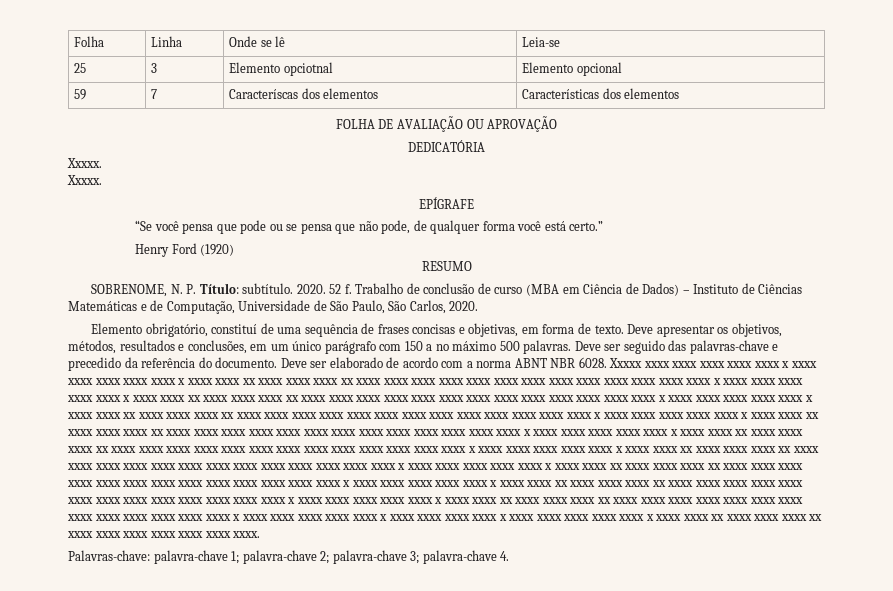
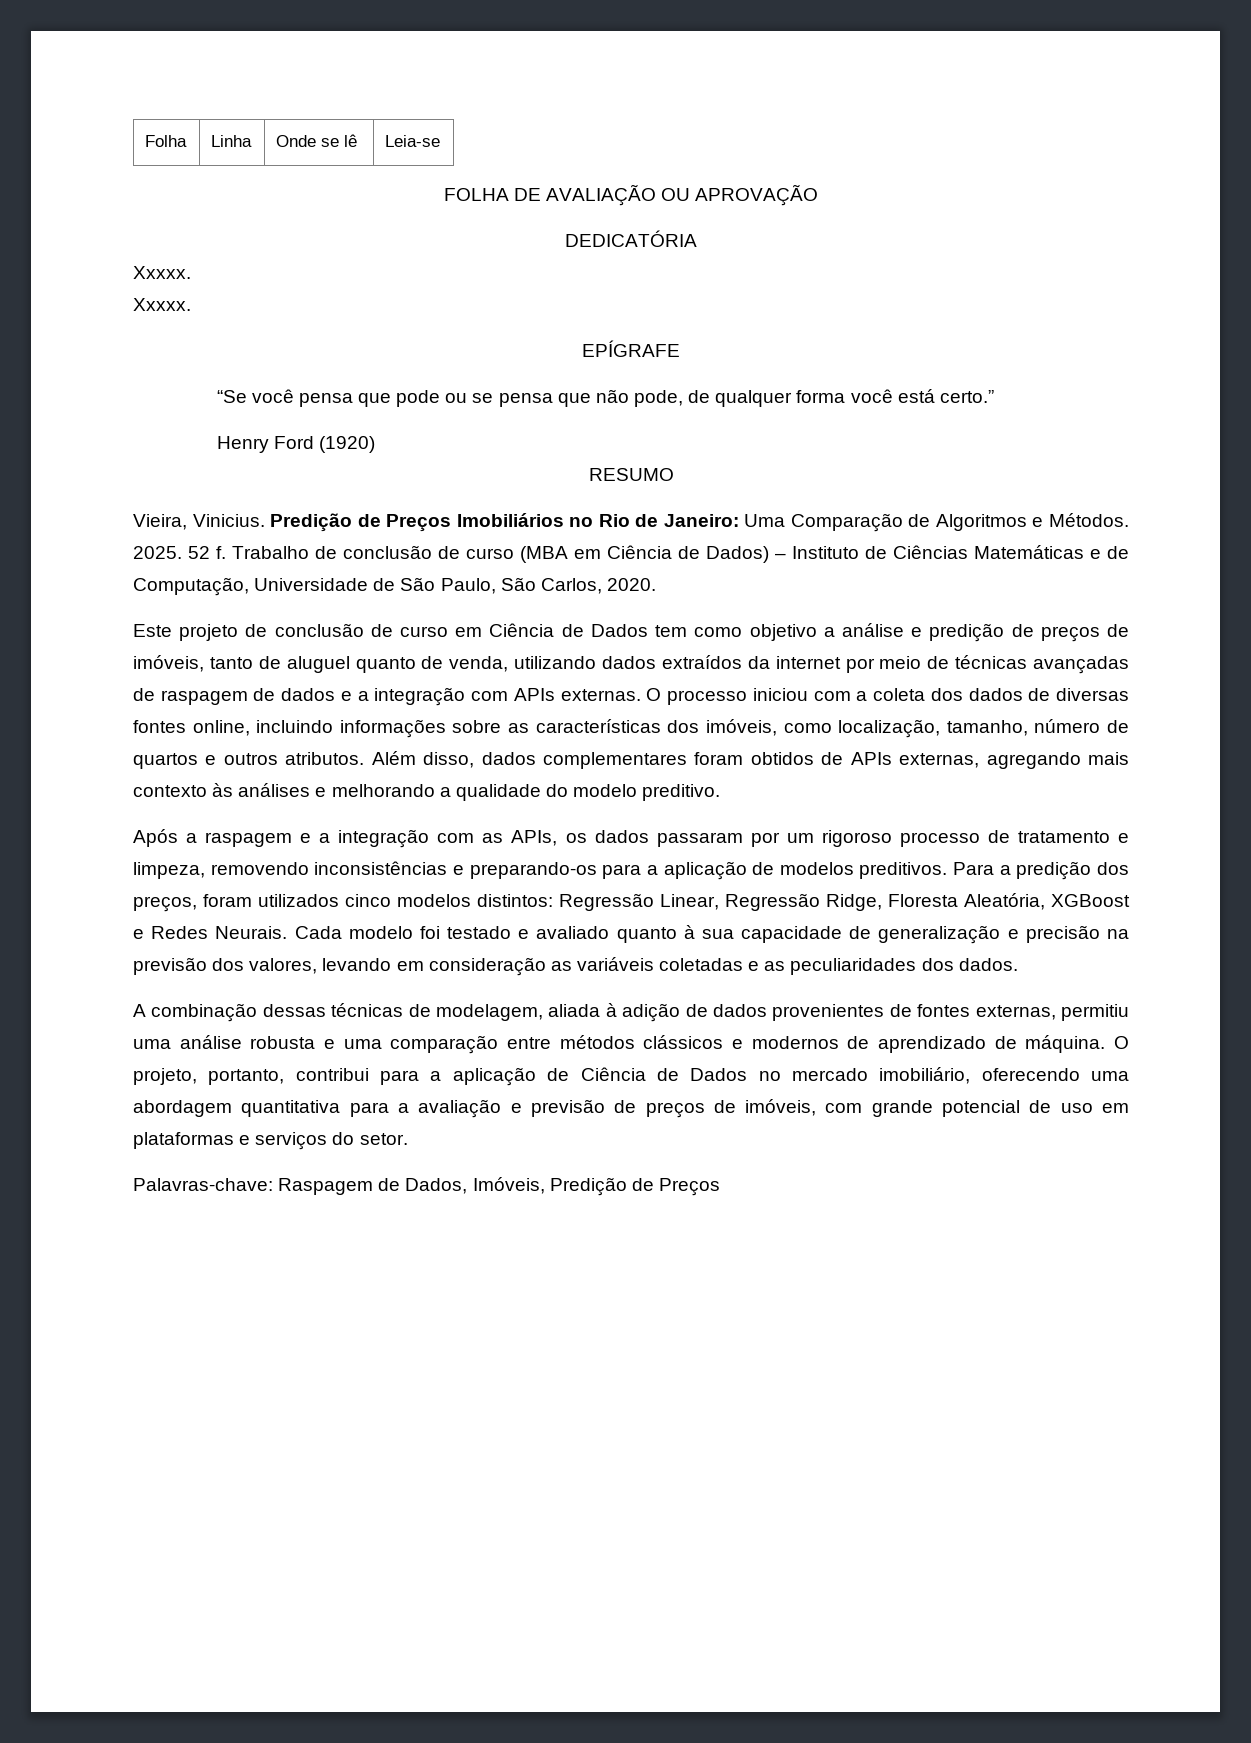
- 25 | 3 | Elemento opciotnal | Elemento opcional
- 59 | 7 | Caracteríscas dos elementos | Características dos elementos
- SOBRENOME, N. P. Título: subtítulo. 2020.
+ Vieira, Vinicius. Predição de Preços Imobiliários no Rio de Janeiro: Uma Comparação de Algoritmos e Métodos. 2025.
- Elemento obrigatório, constituí de uma sequência de frases concisas e objetivas, em forma de texto. Deve apresentar os objetivos, métodos, resultados e conclusões, em um único parágrafo com 150 a no máximo 500 palavras. Deve ser seguido das palavras-chave e precedido da referência do documento. Deve ser elaborado de acordo com a norma ABNT NBR 6028. Xxxxx xxxx xxxx xxxx xxxx xxxx x xxxx xxxx xxxx xxxx xxxx x xxxx xxxx xx xxxx xxxx xxxx xx xxxx xxxx xxxx xxxx xxxx xxxx xxxx xxxx xxxx xxxx xxxx xxxx xxxx x xxxx xxxx xxxx xxxx xxxx x xxxx xxxx xx xxxx xxxx xxxx xx xxxx xxxx xxxx xxxx xxxx xxxx xxxx xxxx xxxx xxxx xxxx xxxx xxxx x xxxx xxxx xxxx xxxx xxxx x xxxx xxxx xx xxxx xxxx xxxx xx xxxx xxxx xxxx xxxx xxxx xxxx xxxx xxxx xxxx xxxx xxxx xxxx xxxx x xxxx xxxx xxxx xxxx xxxx x xxxx xxxx xx xxxx xxxx xxxx xx xxxx xxxx xxxx xxxx xxxx xxxx xxxx xxxx xxxx xxxx xxxx xxxx xxxx x xxxx xxxx xxxx xxxx xxxx x xxxx xxxx xx xxxx xxxx xxxx xx xxxx xxxx xxxx xxxx xxxx xxxx xxxx xxxx xxxx xxxx xxxx xxxx xxxx x xxxx xxxx xxxx xxxx xxxx x xxxx xxxx xx xxxx xxxx xxxx xx xxxx xxxx xxxx xxxx xxxx xxxx xxxx xxxx xxxx xxxx xxxx xxxx xxxx x xxxx xxxx xxxx xxxx xxxx x xxxx xxxx xx xxxx xxxx xxxx xx xxxx xxxx xxxx xxxx xxxx xxxx xxxx xxxx xxxx xxxx xxxx xxxx xxxx x xxxx xxxx xxxx xxxx xxxx x xxxx xxxx xx xxxx xxxx xxxx xx xxxx xxxx xxxx xxxx xxxx xxxx xxxx xxxx xxxx xxxx xxxx xxxx xxxx x xxxx xxxx xxxx xxxx xxxx x xxxx xxxx xx xxxx xxxx xxxx xx xxxx xxxx xxxx xxxx xxxx xxxx xxxx xxxx xxxx xxxx xxxx xxxx xxxx x xxxx xxxx xxxx xxxx xxxx x xxxx xxxx xxxx xxxx x xxxx xxxx xxxx xxxx xxxx x xxxx xxxx xx xxxx xxxx xxxx xx xxxx xxxx xxxx xxxx xxxx xxxx xxxx.
- Palavras-chave: palavra-chave 1; palavra-chave 2; palavra-chave 3; palavra-chave 4.
+ Este projeto de conclusão de curso em Ciência de Dados tem como objetivo a análise e predição de preços de imóveis, tanto de aluguel quanto de venda, utilizando dados extraídos da internet por meio de técnicas avançadas de raspagem de dados e a integração com APIs externas. O processo iniciou com a coleta dos dados de diversas fontes online, incluindo informações sobre as características dos imóveis, como localização, tamanho, número de quartos e outros atributos. Além disso, dados complementares foram obtidos de APIs externas, agregando mais contexto às análises e melhorando a qualidade do modelo preditivo.
+ Após a raspagem e a integração com as APIs, os dados passaram por um rigoroso processo de tratamento e limpeza, removendo inconsistências e preparando-os para a aplicação de modelos preditivos. Para a predição dos preços, foram utilizados cinco modelos distintos: Regressão Linear, Regressão Ridge, Floresta Aleatória, XGBoost e Redes Neurais. Cada modelo foi testado e avaliado quanto à sua capacidade de generalização e precisão na previsão dos valores, levando em consideração as variáveis coletadas e as peculiaridades dos dados.
+ A combinação dessas técnicas de modelagem, aliada à adição de dados provenientes de fontes externas, permitiu uma análise robusta e uma comparação entre métodos clássicos e modernos de aprendizado de máquina. O projeto, portanto, contribui para a aplicação de Ciência de Dados no mercado imobiliário, oferecendo uma abordagem quantitativa para a avaliação e previsão de preços de imóveis, com grande potencial de uso em plataformas e serviços do setor.
+ Palavras-chave: Raspagem de Dados, Imóveis, Predição de Preços

